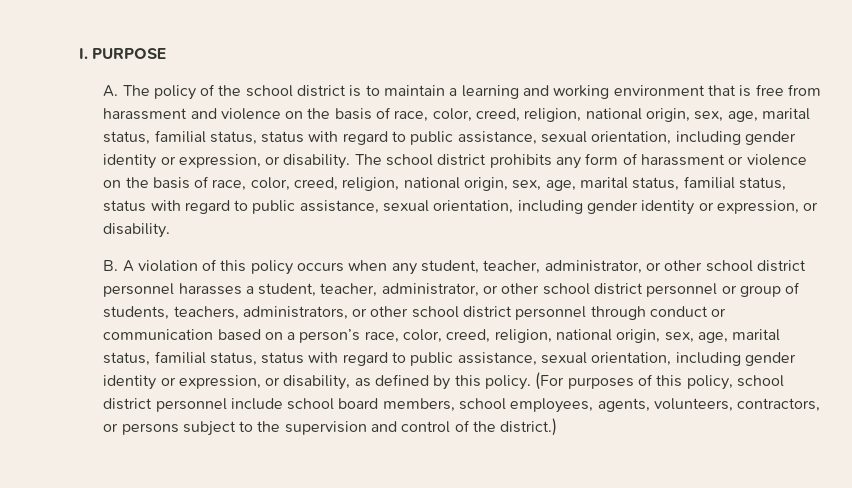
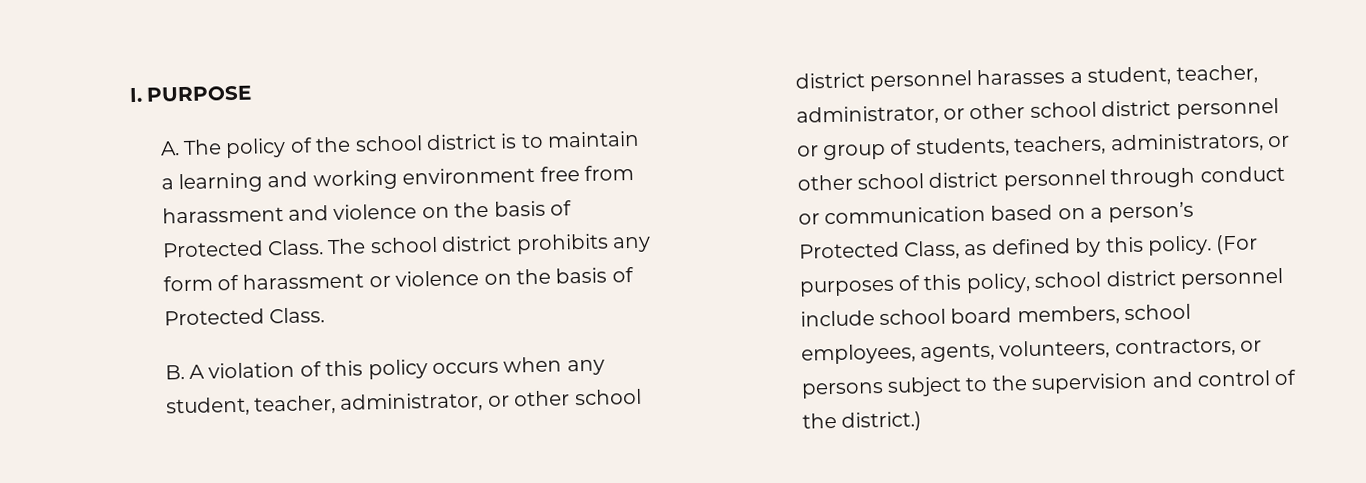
- A. The policy of the school district is to maintain a learning and working environment that is free from harassment and violence on the basis of race, color, creed, religion, national origin, sex, age, marital status, familial status, status with regard to public assistance, sexual orientation, including gender identity or expression, or disability.
+ A. The policy of the school district is to maintain a learning and working environment free from harassment and violence on the basis of Protected Class.
- The school district prohibits any form of harassment or violence on the basis of race, color, creed, religion, national origin, sex, age, marital status, familial status, status with regard to public assistance, sexual orientation, including gender identity or expression, or disability.
+ The school district prohibits any form of harassment or violence on the basis of Protected Class.
- B. A violation of this policy occurs when any student, teacher, administrator, or other school district personnel harasses a student, teacher, administrator, or other school district personnel or group of students, teachers, administrators, or other school district personnel through conduct or communication based on a person’s race, color, creed, religion, national origin, sex, age, marital status, familial status, status with regard to public assistance, sexual orientation, including gender identity or expression, or disability, as defined by this policy.
+ B. A violation of this policy occurs when any student, teacher, administrator, or other school district personnel harasses a student, teacher, administrator, or other school district personnel or group of students, teachers, administrators, or other school district personnel through conduct or communication based on a person’s Protected Class, as defined by this policy.

